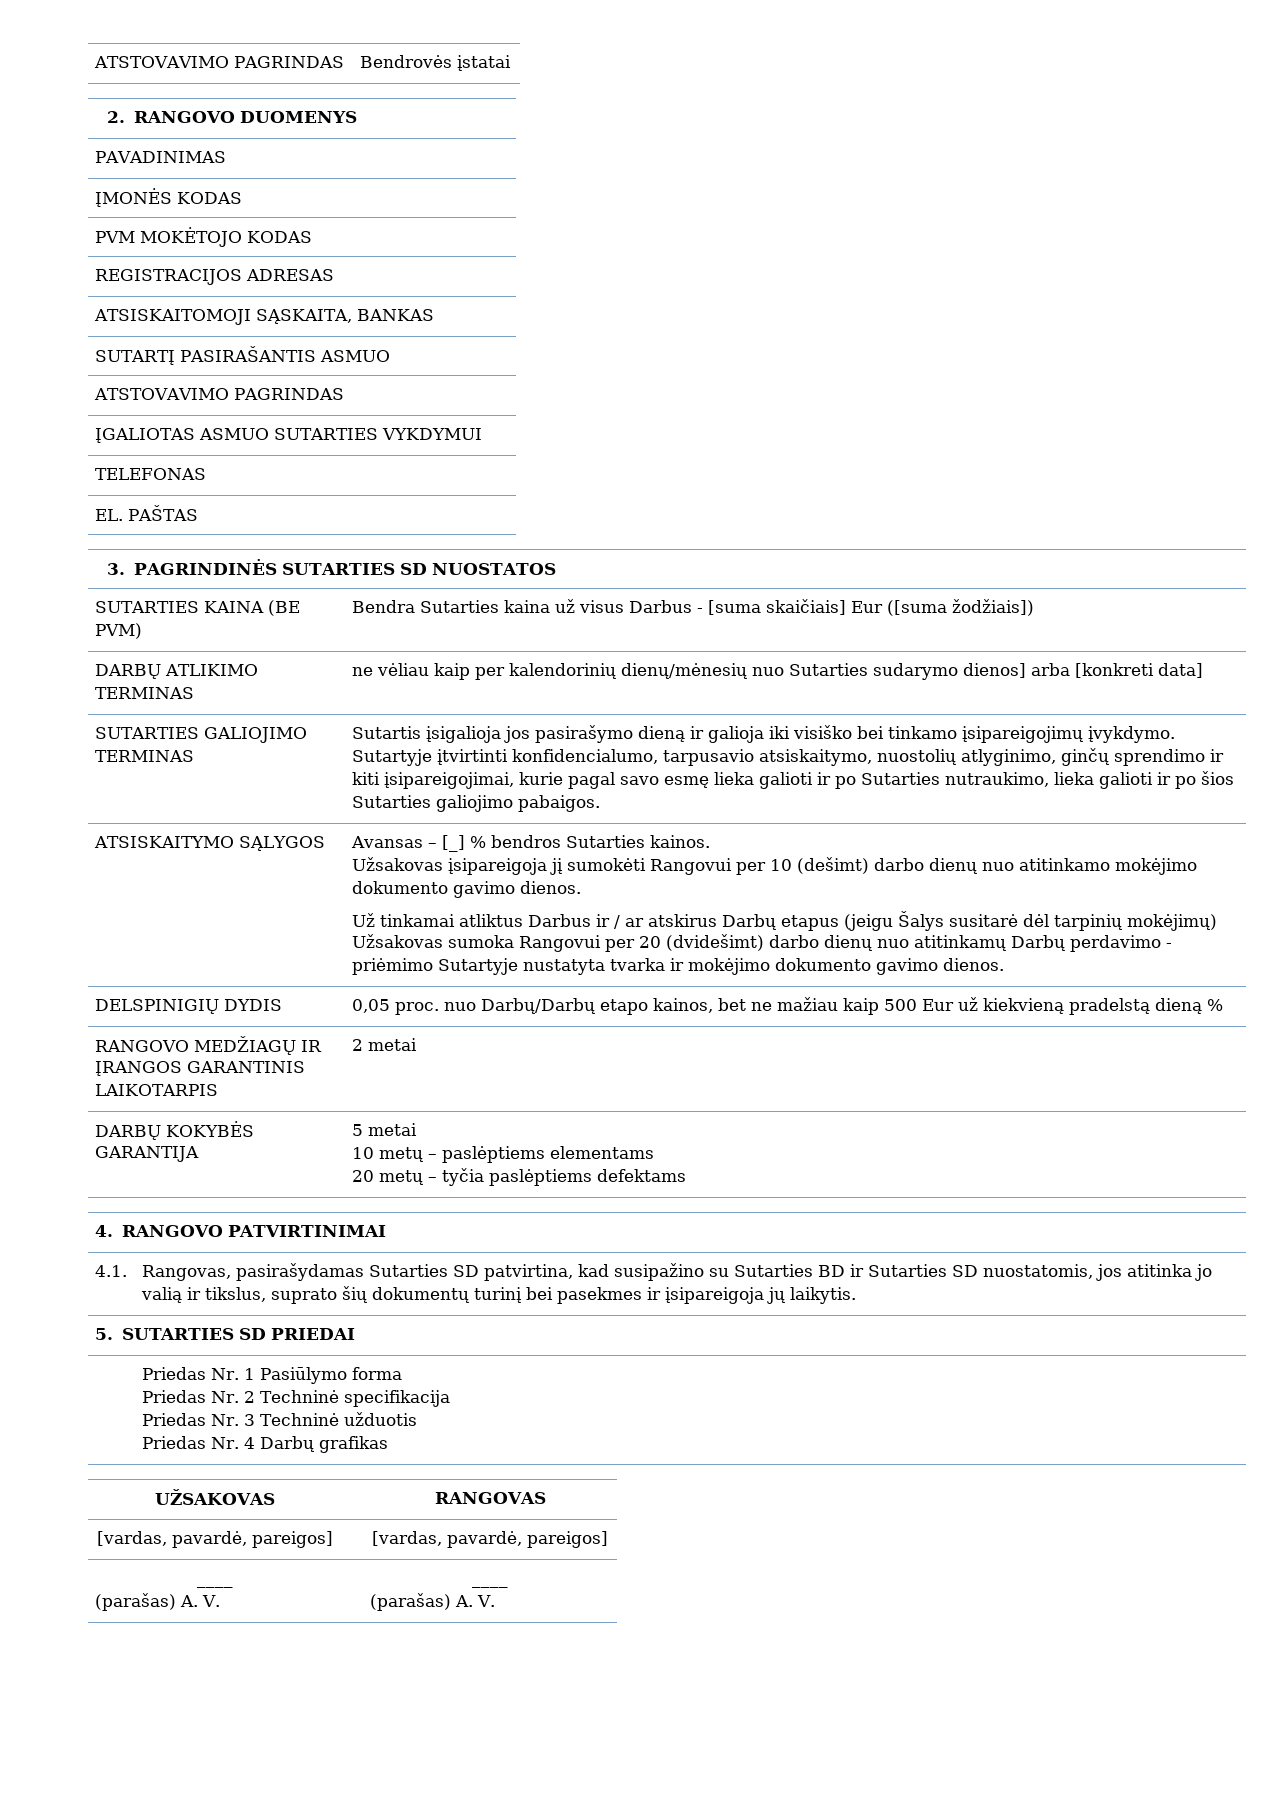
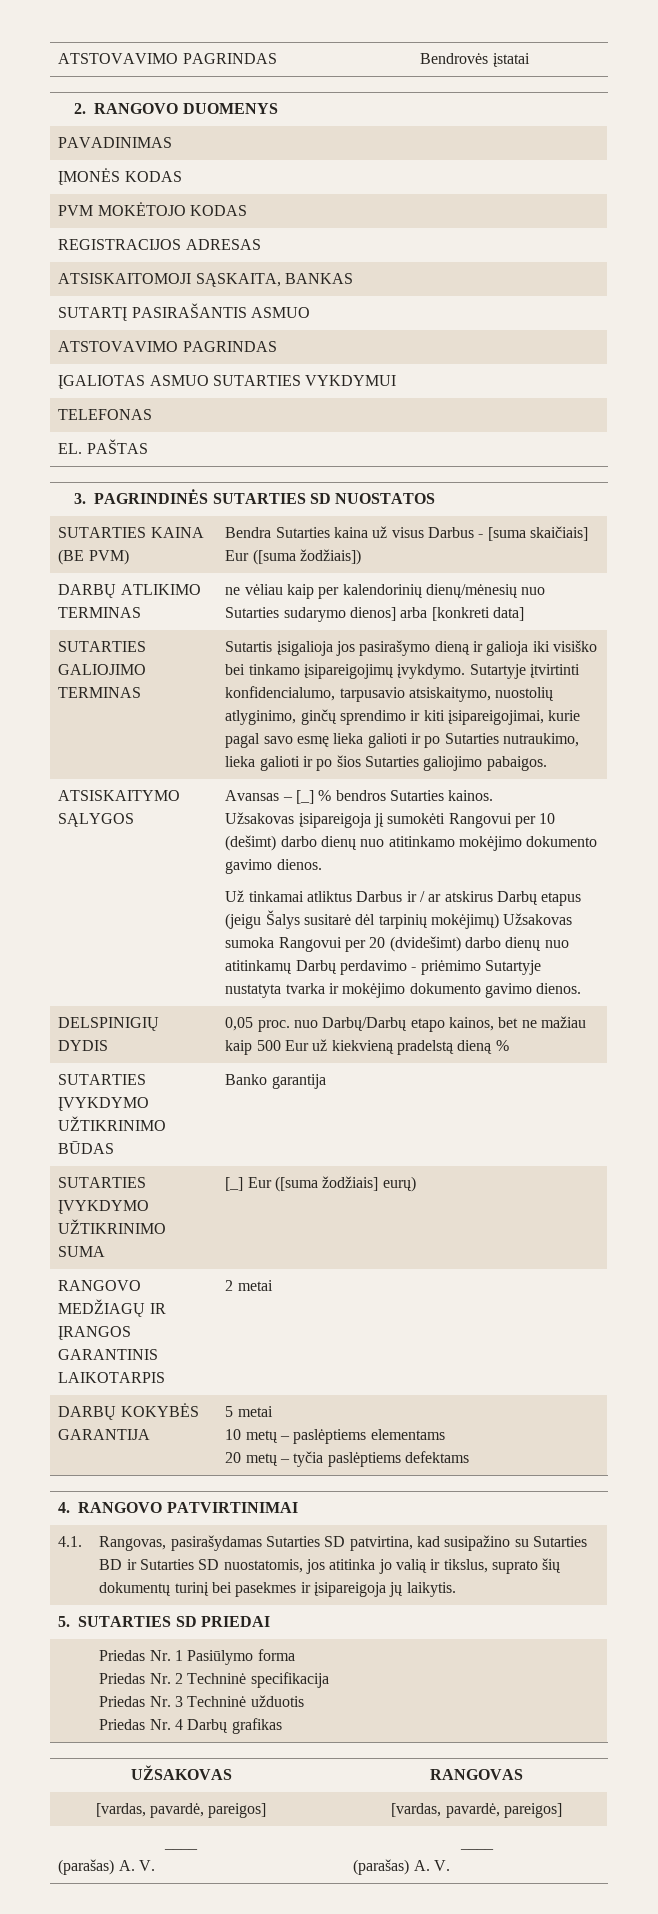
+ SUTARTIES ĮVYKDYMO UŽTIKRINIMO BŪDAS | Banko garantija
+ SUTARTIES ĮVYKDYMO UŽTIKRINIMO SUMA | [_] Eur ([suma žodžiais] eurų)

